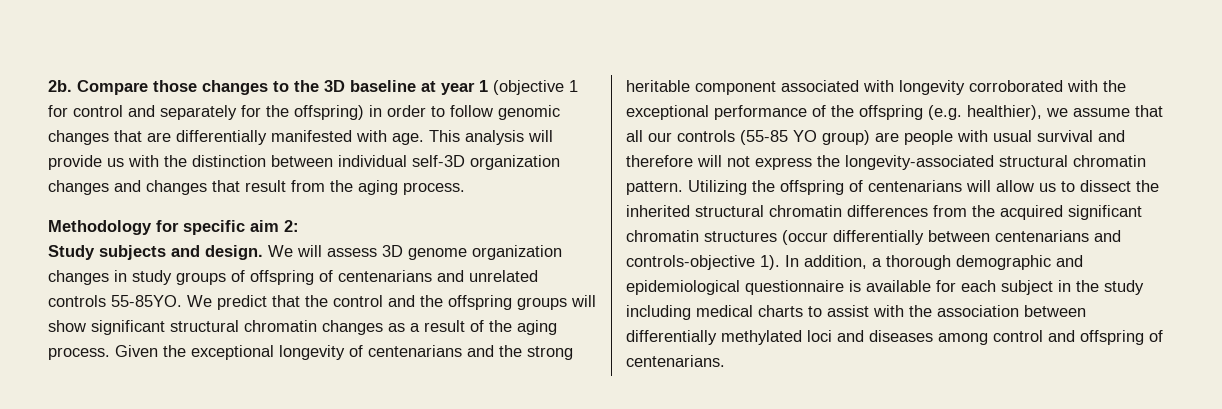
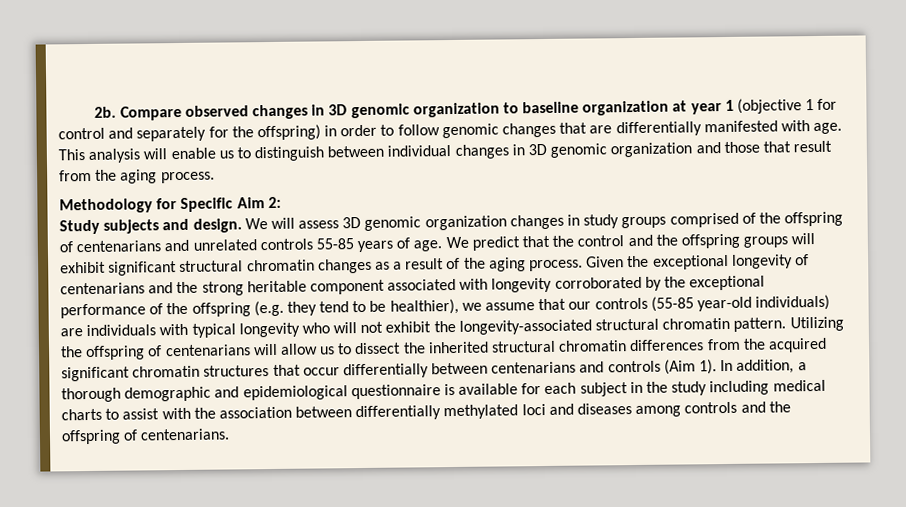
- Compare those changes to the 3D baseline at year 1 (objective 1 for control and separately for the offspring) in order to follow genomic changes that are differentially manifested with age.
+ Compare observed changes in 3D genomic organization to baseline organization at year 1 (objective 1 for control and separately for the offspring) in order to follow genomic changes that are differentially manifested with age.
- This analysis will provide us with the distinction between individual self-3D organization changes and changes that result from the aging process.
+ This analysis will enable us to distinguish between individual changes in 3D genomic organization and those that result from the aging process.
- Methodology for specific aim 2:
+ Methodology for Specific Aim 2:
- We will assess 3D genome organization changes in study groups of offspring of centenarians and unrelated controls 55-85YO.
+ We will assess 3D genomic organization changes in study groups comprised of the offspring of centenarians and unrelated controls 55-85 years of age.
- We predict that the control and the offspring groups will show significant structural chromatin changes as a result of the aging process.
+ We predict that the control and the offspring groups will exhibit significant structural chromatin changes as a result of the aging process.
- Given the exceptional longevity of centenarians and the strong heritable component associated with longevity corroborated with the exceptional performance of the offspring (e.g. healthier), we assume that all our controls (55-85 YO group) are people with usual survival and therefore will not express the longevity-associated structural chromatin pattern.
+ Given the exceptional longevity of centenarians and the strong heritable component associated with longevity corroborated by the exceptional performance of the offspring (e.g. they tend to be healthier), we assume that our controls (55-85 year-old individuals) are individuals with typical longevity who will not exhibit the longevity-associated structural chromatin pattern.
- Utilizing the offspring of centenarians will allow us to dissect the inherited structural chromatin differences from the acquired significant chromatin structures (occur differentially between centenarians and controls-objective 1).
+ Utilizing the offspring of centenarians will allow us to dissect the inherited structural chromatin differences from the acquired significant chromatin structures that occur differentially between centenarians and controls (Aim 1).
- In addition, a thorough demographic and epidemiological questionnaire is available for each subject in the study including medical charts to assist with the association between differentially methylated loci and diseases among control and offspring of centenarians.
+ In addition, a thorough demographic and epidemiological questionnaire is available for each subject in the study including medical charts to assist with the association between differentially methylated loci and diseases among controls and the offspring of centenarians.

